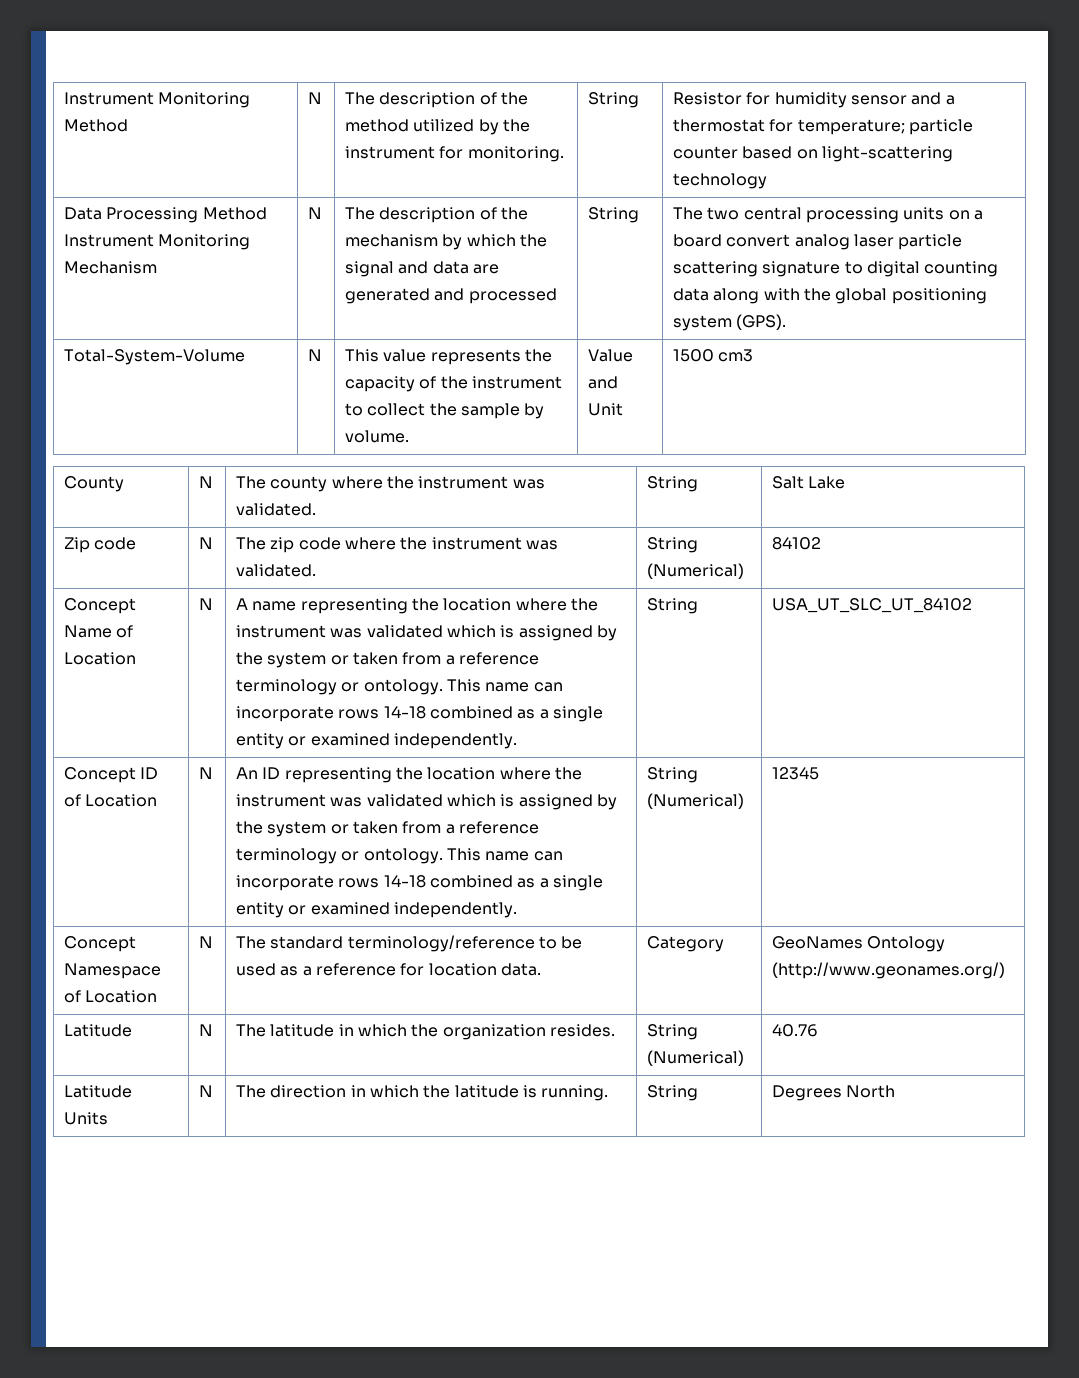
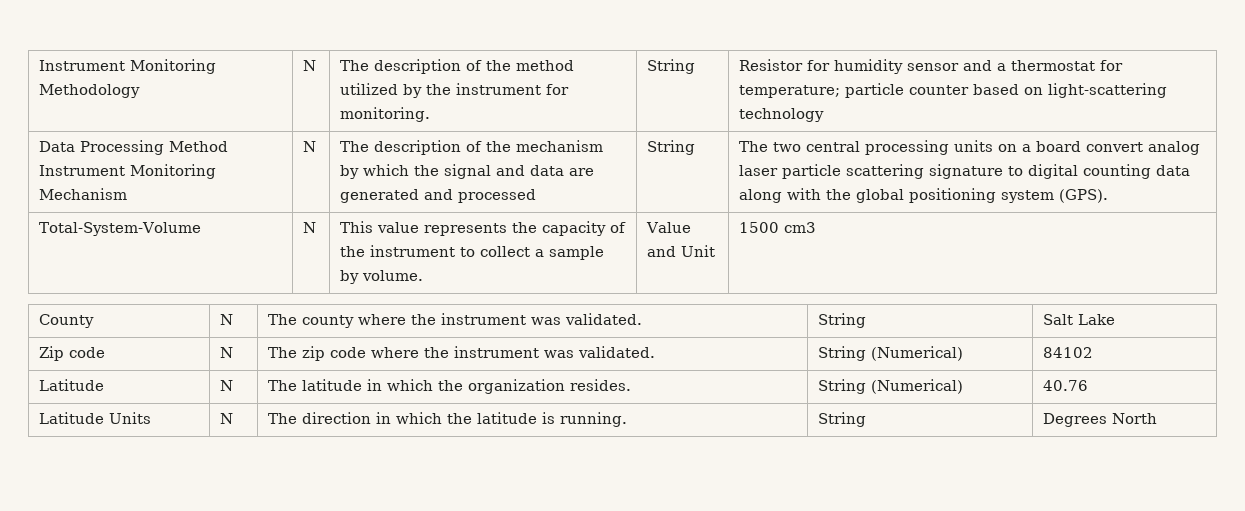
- Instrument Monitoring Method | N | The description of the method utilized by the instrument for monitoring. | String | Resistor for humidity sensor and a thermostat for temperature; particle counter based on light-scattering technology
+ Instrument Monitoring Methodology | N | The description of the method utilized by the instrument for monitoring. | String | Resistor for humidity sensor and a thermostat for temperature; particle counter based on light-scattering technology
- Total-System-Volume | N | This value represents the capacity of the instrument to collect the sample by volume. | Value and Unit | 1500 cm3
+ Total-System-Volume | N | This value represents the capacity of the instrument to collect a sample by volume. | Value and Unit | 1500 cm3
- Concept Name of Location | N | A name representing the location where the instrument was validated which is assigned by the system or taken from a reference terminology or ontology. This name can incorporate rows 14-18 combined as a single entity or examined independently. | String | USA_UT_SLC_UT_84102
- Concept ID of Location | N | An ID representing the location where the instrument was validated which is assigned by the system or taken from a reference terminology or ontology. This name can incorporate rows 14-18 combined as a single entity or examined independently. | String (Numerical) | 12345
- Concept Namespace of Location | N | The standard terminology/reference to be used as a reference for location data. | Category | GeoNames Ontology (http://www.geonames.org/)

